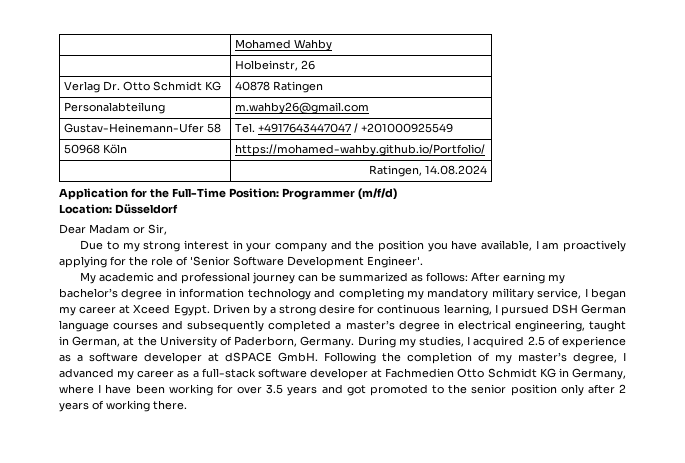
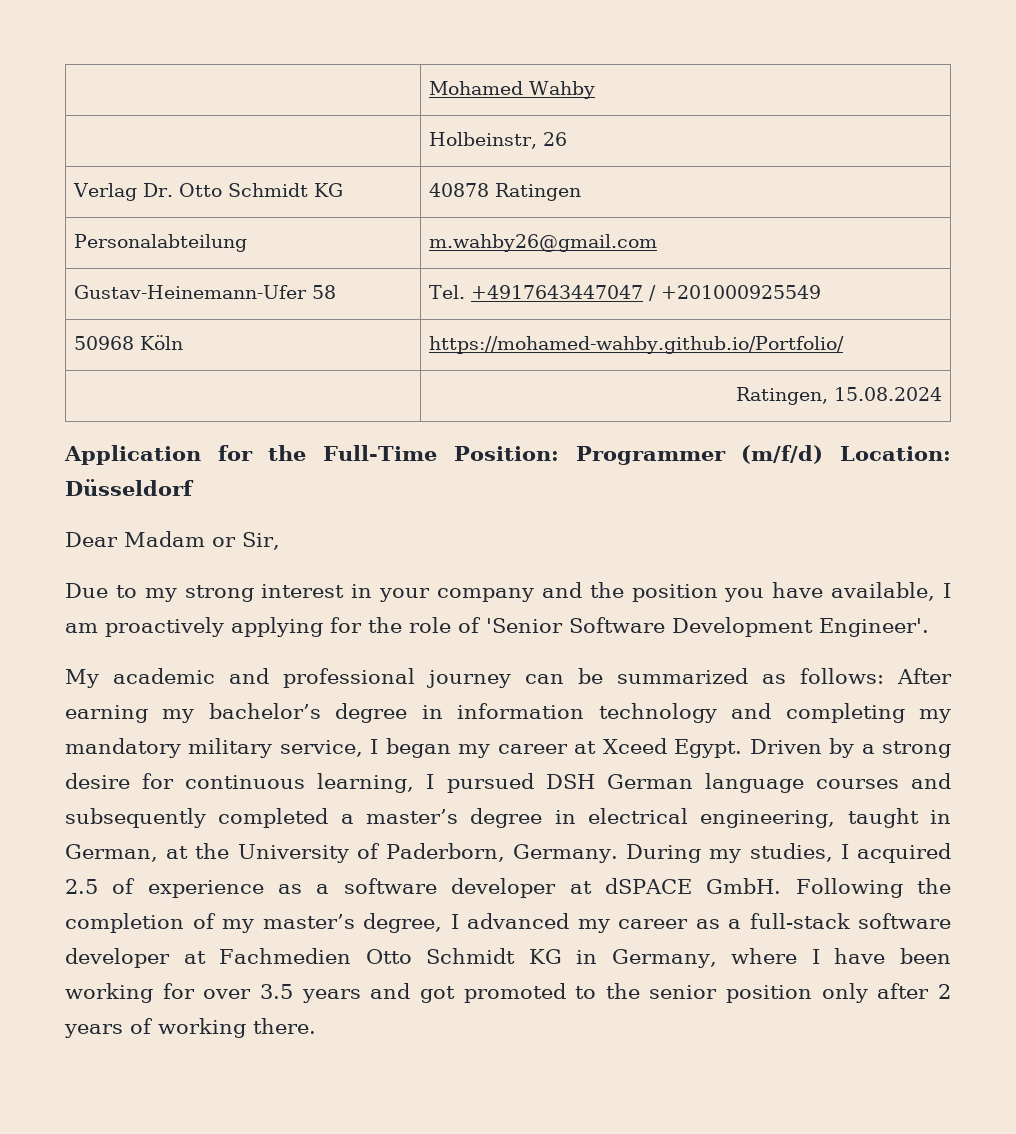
- | Ratingen, 14.08.2024
+ | Ratingen, 15.08.2024
- Application for the Full-Time Position: Programmer (m/f/d)
- Location: Düsseldorf
+ Application for the Full-Time Position: Programmer (m/f/d) Location: Düsseldorf

